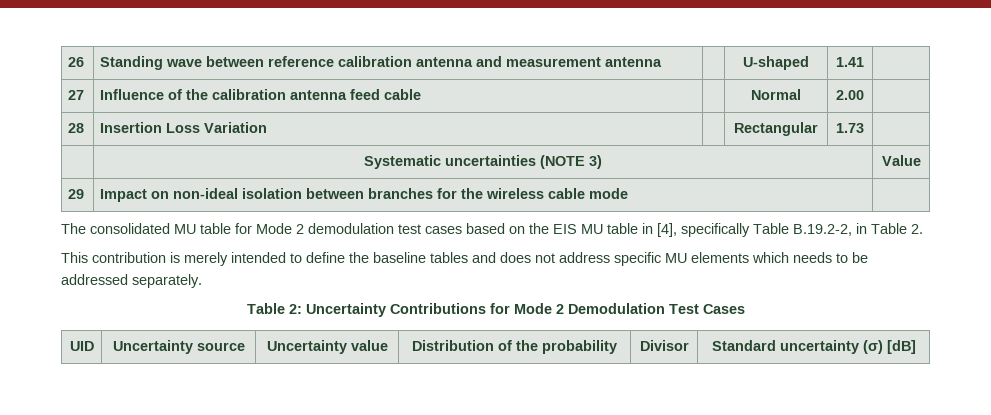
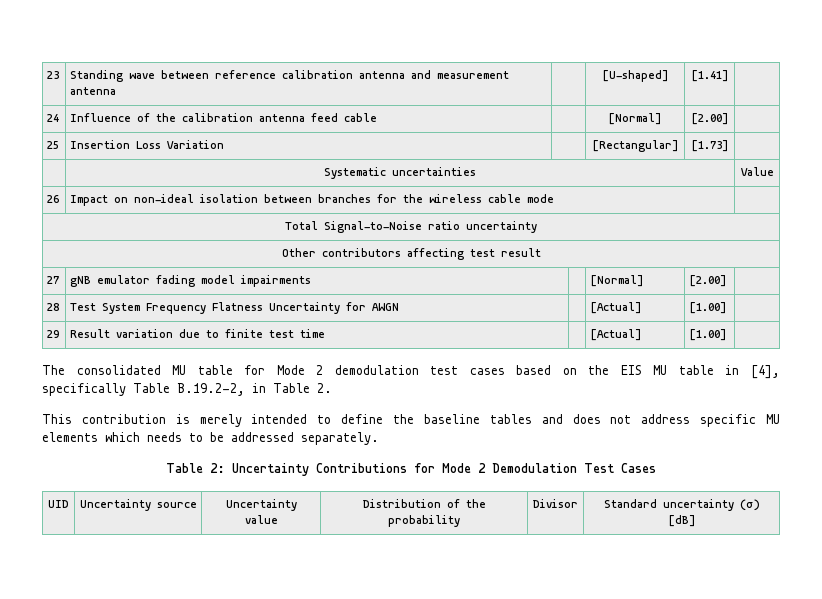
- 26 | Standing wave between reference calibration antenna and measurement antenna | | U-shaped | 1.41 |
- 27 | Influence of the calibration antenna feed cable | | Normal | 2.00 |
- 28 | Insertion Loss Variation | | Rectangular | 1.73 |
+ 23 | Standing wave between reference calibration antenna and measurement antenna | | [U-shaped] | [1.41] |
+ 24 | Influence of the calibration antenna feed cable | | [Normal] | [2.00] |
+ 25 | Insertion Loss Variation | | [Rectangular] | [1.73] |
- | Systematic uncertainties (NOTE 3) | Value
+ | Systematic uncertainties | Value
- 29 | Impact on non-ideal isolation between branches for the wireless cable mode |
+ 26 | Impact on non-ideal isolation between branches for the wireless cable mode |
+ Total Signal-to-Noise ratio uncertainty
+ Other contributors affecting test result
+ 27 | gNB emulator fading model impairments | | [Normal] | [2.00] |
+ 28 | Test System Frequency Flatness Uncertainty for AWGN | | [Actual] | [1.00] |
+ 29 | Result variation due to finite test time | | [Actual] | [1.00] |

